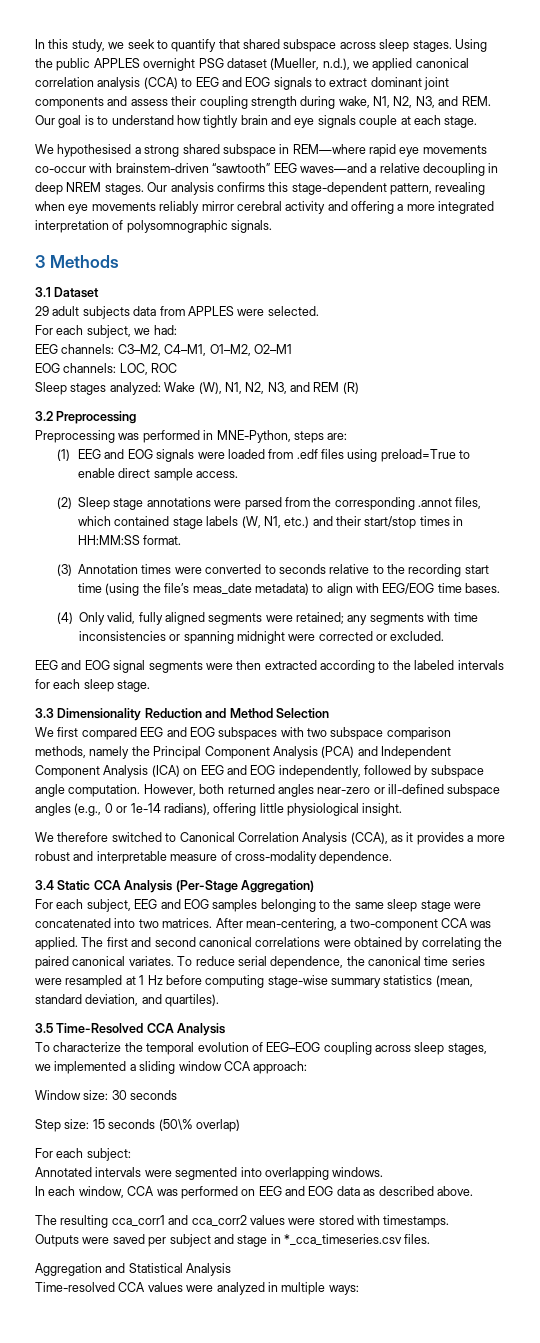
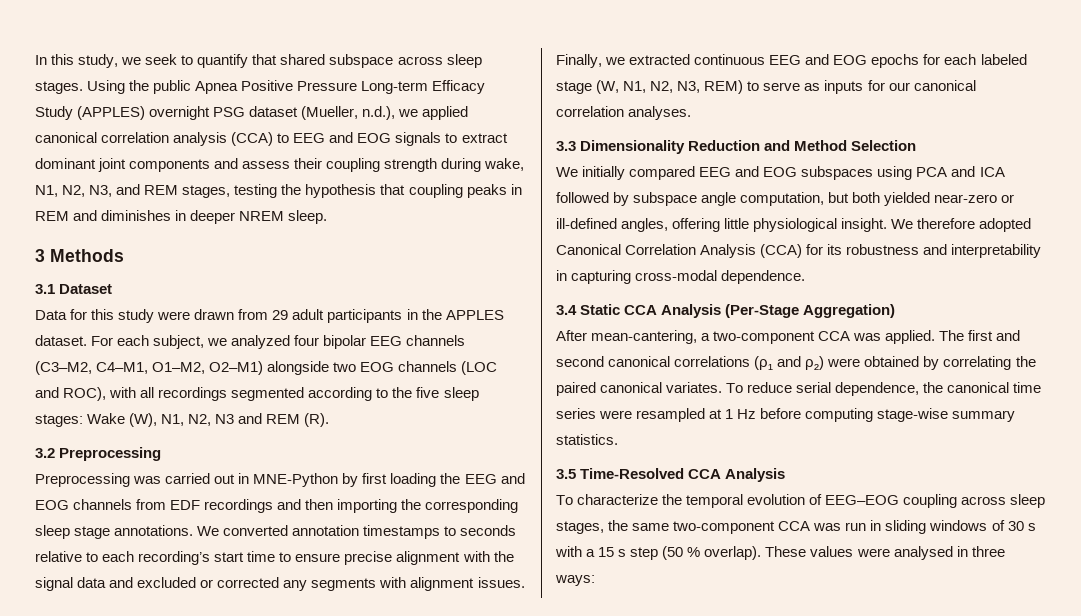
- Using the public APPLES overnight PSG dataset (Mueller, n.d.), we applied canonical correlation analysis (CCA) to EEG and EOG signals to extract dominant joint components and assess their coupling strength during wake, N1, N2, N3, and REM. Our goal is to understand how tightly brain and eye signals couple at each stage.
- We hypothesised a strong shared subspace in REM—where rapid eye movements co-occur with brainstem-driven “sawtooth” EEG waves—and a relative decoupling in deep NREM stages. Our analysis confirms this stage-dependent pattern, revealing when eye movements reliably mirror cerebral activity and offering a more integrated interpretation of polysomnographic signals.
+ Using the public Apnea Positive Pressure Long-term Efficacy Study (APPLES) overnight PSG dataset (Mueller, n.d.), we applied canonical correlation analysis (CCA) to EEG and EOG signals to extract dominant joint components and assess their coupling strength during wake, N1, N2, N3, and REM stages, testing the hypothesis that coupling peaks in REM and diminishes in deeper NREM sleep.
  3 Methods
  3.1 Dataset
- 29 adult subjects data from APPLES were selected.
- For each subject, we had:
- EEG channels: C3–M2, C4–M1, O1–M2, O2–M1
- EOG channels: LOC, ROC
- Sleep stages analyzed: Wake (W), N1, N2, N3, and REM (R)
+ Data for this study were drawn from 29 adult participants in the APPLES dataset. For each subject, we analyzed four bipolar EEG channels (C3–M2, C4–M1, O1–M2, O2–M1) alongside two EOG channels (LOC and ROC), with all recordings segmented according to the five sleep stages: Wake (W), N1, N2, N3 and REM (R).
- Preprocessing was performed in MNE-Python, steps are:
- (1) EEG and EOG signals were loaded from .edf files using preload=True to enable direct sample access.
- (2) Sleep stage annotations were parsed from the corresponding .annot files, which contained stage labels (W, N1, etc.) and their start/stop times in HH:MM:SS format.
- (3) Annotation times were converted to seconds relative to the recording start time (using the file’s meas_date metadata) to align with EEG/EOG time bases.
- (4) Only valid, fully aligned segments were retained; any segments with time inconsistencies or spanning midnight were corrected or excluded.
- EEG and EOG signal segments were then extracted according to the labeled intervals for each sleep stage.
+ Preprocessing was carried out in MNE-Python by first loading the EEG and EOG channels from EDF recordings and then importing the corresponding sleep stage annotations. We converted annotation timestamps to seconds relative to each recording’s start time to ensure precise alignment with the signal data and excluded or corrected any segments with alignment issues. Finally, we extracted continuous EEG and EOG epochs for each labeled stage (W, N1, N2, N3, REM) to serve as inputs for our canonical correlation analyses.
- We first compared EEG and EOG subspaces with two subspace comparison methods, namely the Principal Component Analysis (PCA) and Independent Component Analysis (ICA) on EEG and EOG independently, followed by subspace angle computation. However, both returned angles near-zero or ill-defined subspace angles (e.g., 0 or 1e-14 radians), offering little physiological insight.
- We therefore switched to Canonical Correlation Analysis (CCA), as it provides a more robust and interpretable measure of cross-modality dependence.
+ We initially compared EEG and EOG subspaces using PCA and ICA followed by subspace angle computation, but both yielded near-zero or ill-defined angles, offering little physiological insight. We therefore adopted Canonical Correlation Analysis (CCA) for its robustness and interpretability in capturing cross-modal dependence.
- For each subject, EEG and EOG samples belonging to the same sleep stage were concatenated into two matrices. After mean-centering, a two-component CCA was applied.
+ After mean-cantering, a two-component CCA was applied.
- The first and second canonical correlations were obtained by correlating the paired canonical variates.
+ The first and second canonical correlations (ρ₁ and ρ₂) were obtained by correlating the paired canonical variates.
- To reduce serial dependence, the canonical time series were resampled at 1 Hz before computing stage-wise summary statistics (mean, standard deviation, and quartiles).
+ To reduce serial dependence, the canonical time series were resampled at 1 Hz before computing stage-wise summary statistics.
- To characterize the temporal evolution of EEG–EOG coupling across sleep stages, we implemented a sliding window CCA approach:
- Window size: 30 seconds
- Step size: 15 seconds (50\% overlap)
- For each subject:
- Annotated intervals were segmented into overlapping windows.
- In each window, CCA was performed on EEG and EOG data as described above.
- The resulting cca_corr1 and cca_corr2 values were stored with timestamps.
- Outputs were saved per subject and stage in *_cca_timeseries.csv files.
- Aggregation and Statistical Analysis
- Time-resolved CCA values were analyzed in multiple ways:
+ To characterize the temporal evolution of EEG–EOG coupling across sleep stages, the same two-component CCA was run in sliding windows of 30 s with a 15 s step (50 % overlap). These values were analysed in three ways:

